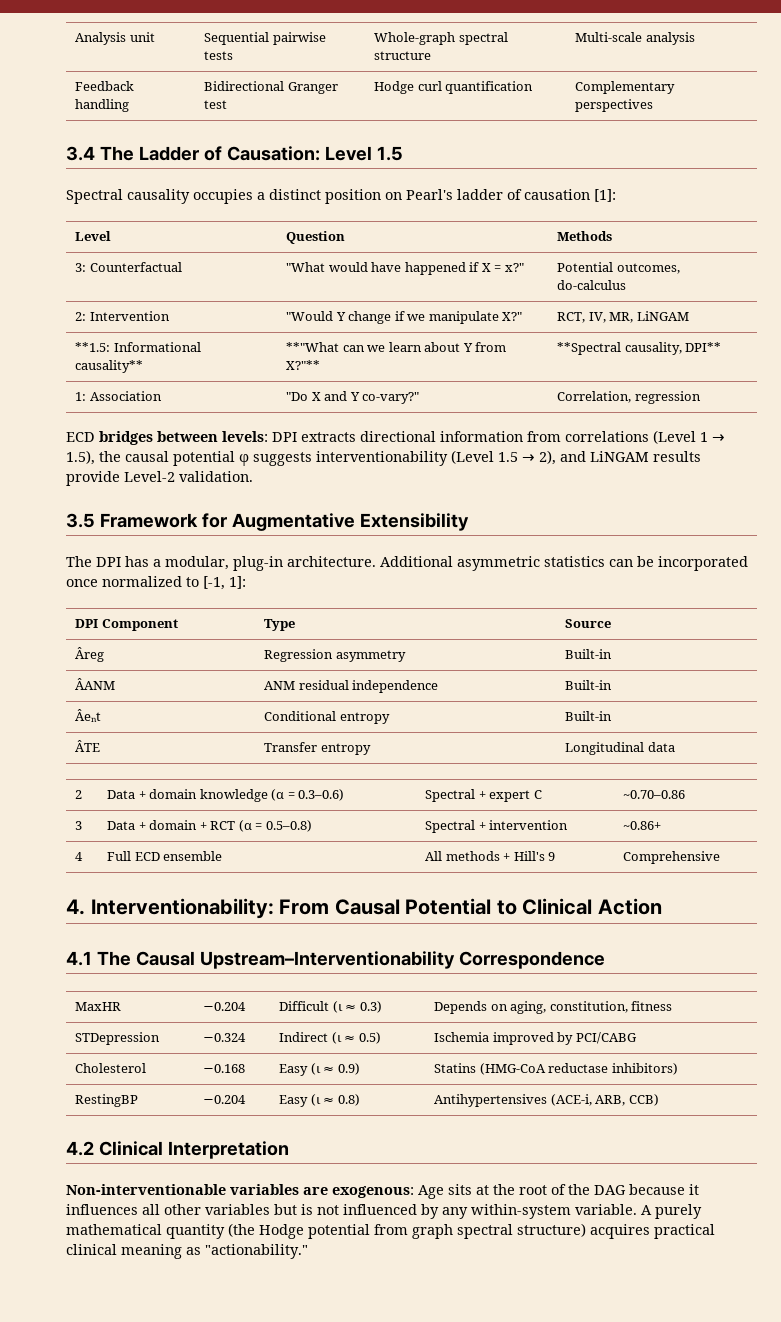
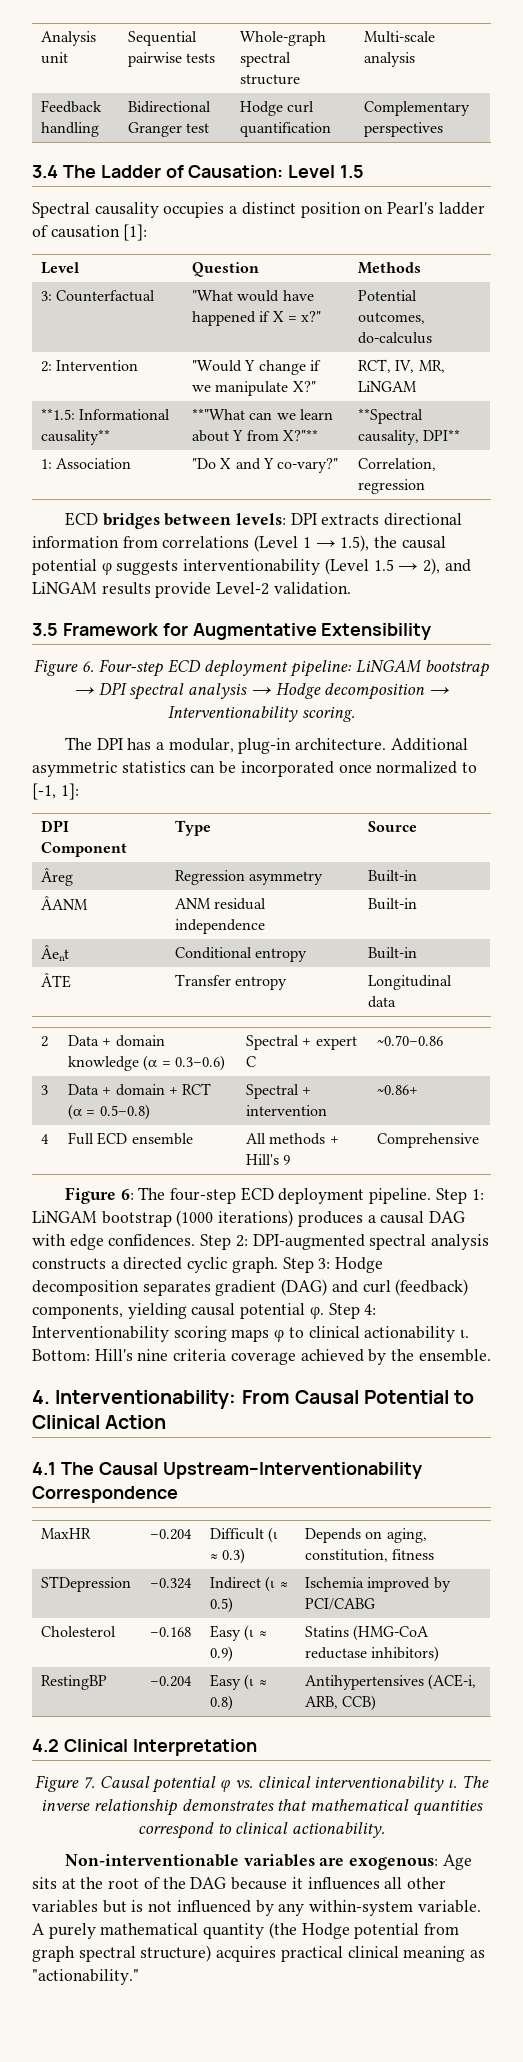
+ Figure 6. Four-step ECD deployment pipeline: LiNGAM bootstrap → DPI spectral analysis → Hodge decomposition → Interventionability scoring.
+ Figure 6: The four-step ECD deployment pipeline. Step 1: LiNGAM bootstrap (1000 iterations) produces a causal DAG with edge confidences. Step 2: DPI-augmented spectral analysis constructs a directed cyclic graph. Step 3: Hodge decomposition separates gradient (DAG) and curl (feedback) components, yielding causal potential φ. Step 4: Interventionability scoring maps φ to clinical actionability ι. Bottom: Hill's nine criteria coverage achieved by the ensemble.
+ Figure 7. Causal potential φ vs. clinical interventionability ι. The inverse relationship demonstrates that mathematical quantities correspond to clinical actionability.

